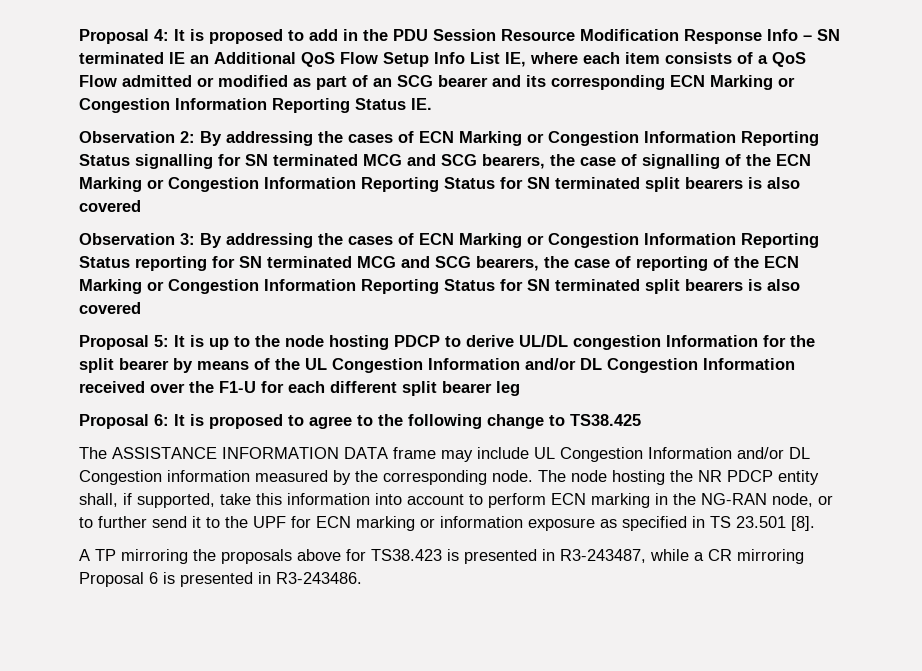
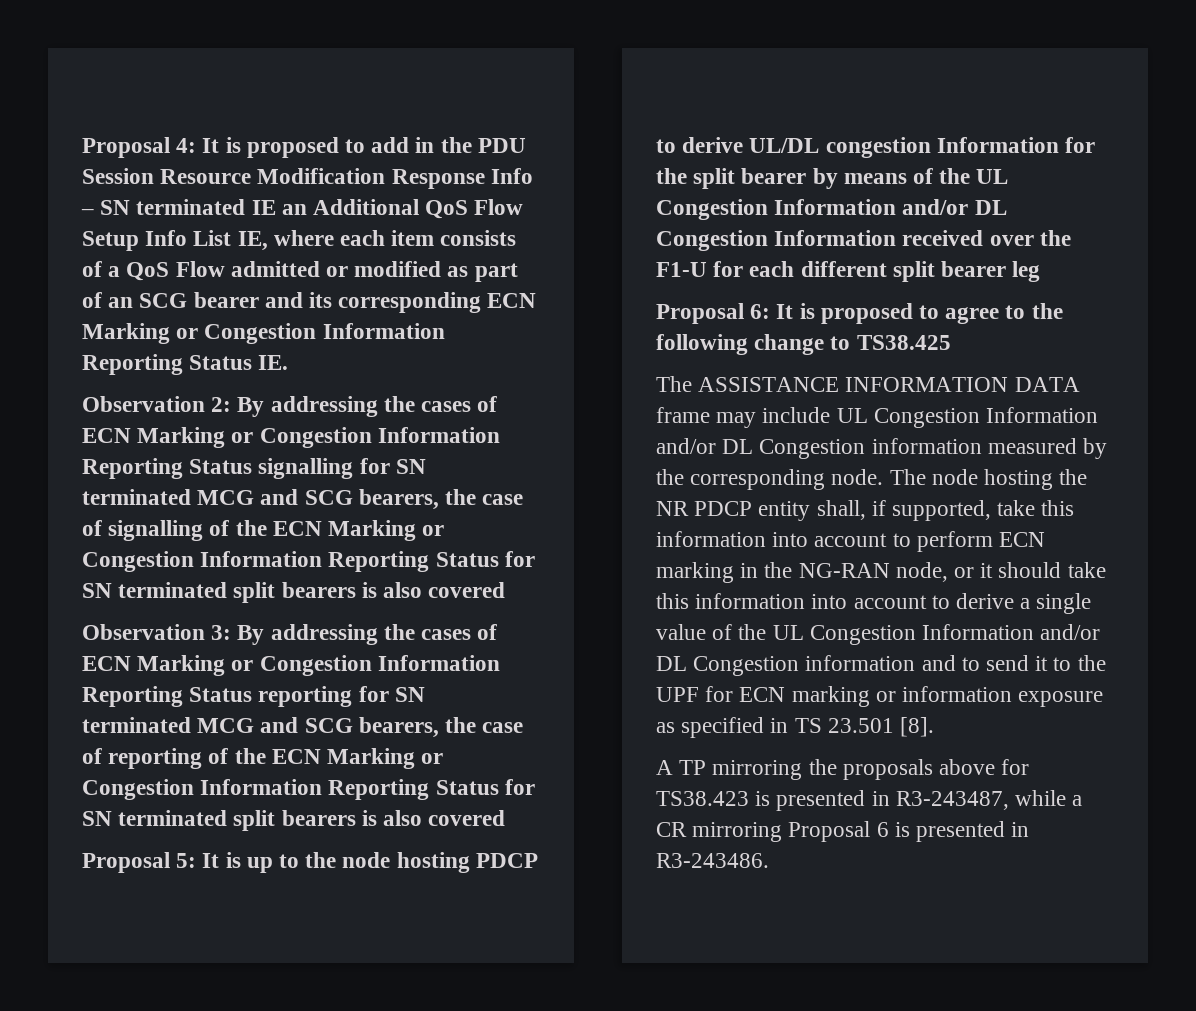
- The node hosting the NR PDCP entity shall, if supported, take this information into account to perform ECN marking in the NG-RAN node, or to further send it to the UPF for ECN marking or information exposure as specified in TS 23.501 [8].
+ The node hosting the NR PDCP entity shall, if supported, take this information into account to perform ECN marking in the NG-RAN node, or it should take this information into account to derive a single value of the UL Congestion Information and/or DL Congestion information and to send it to the UPF for ECN marking or information exposure as specified in TS 23.501 [8].

